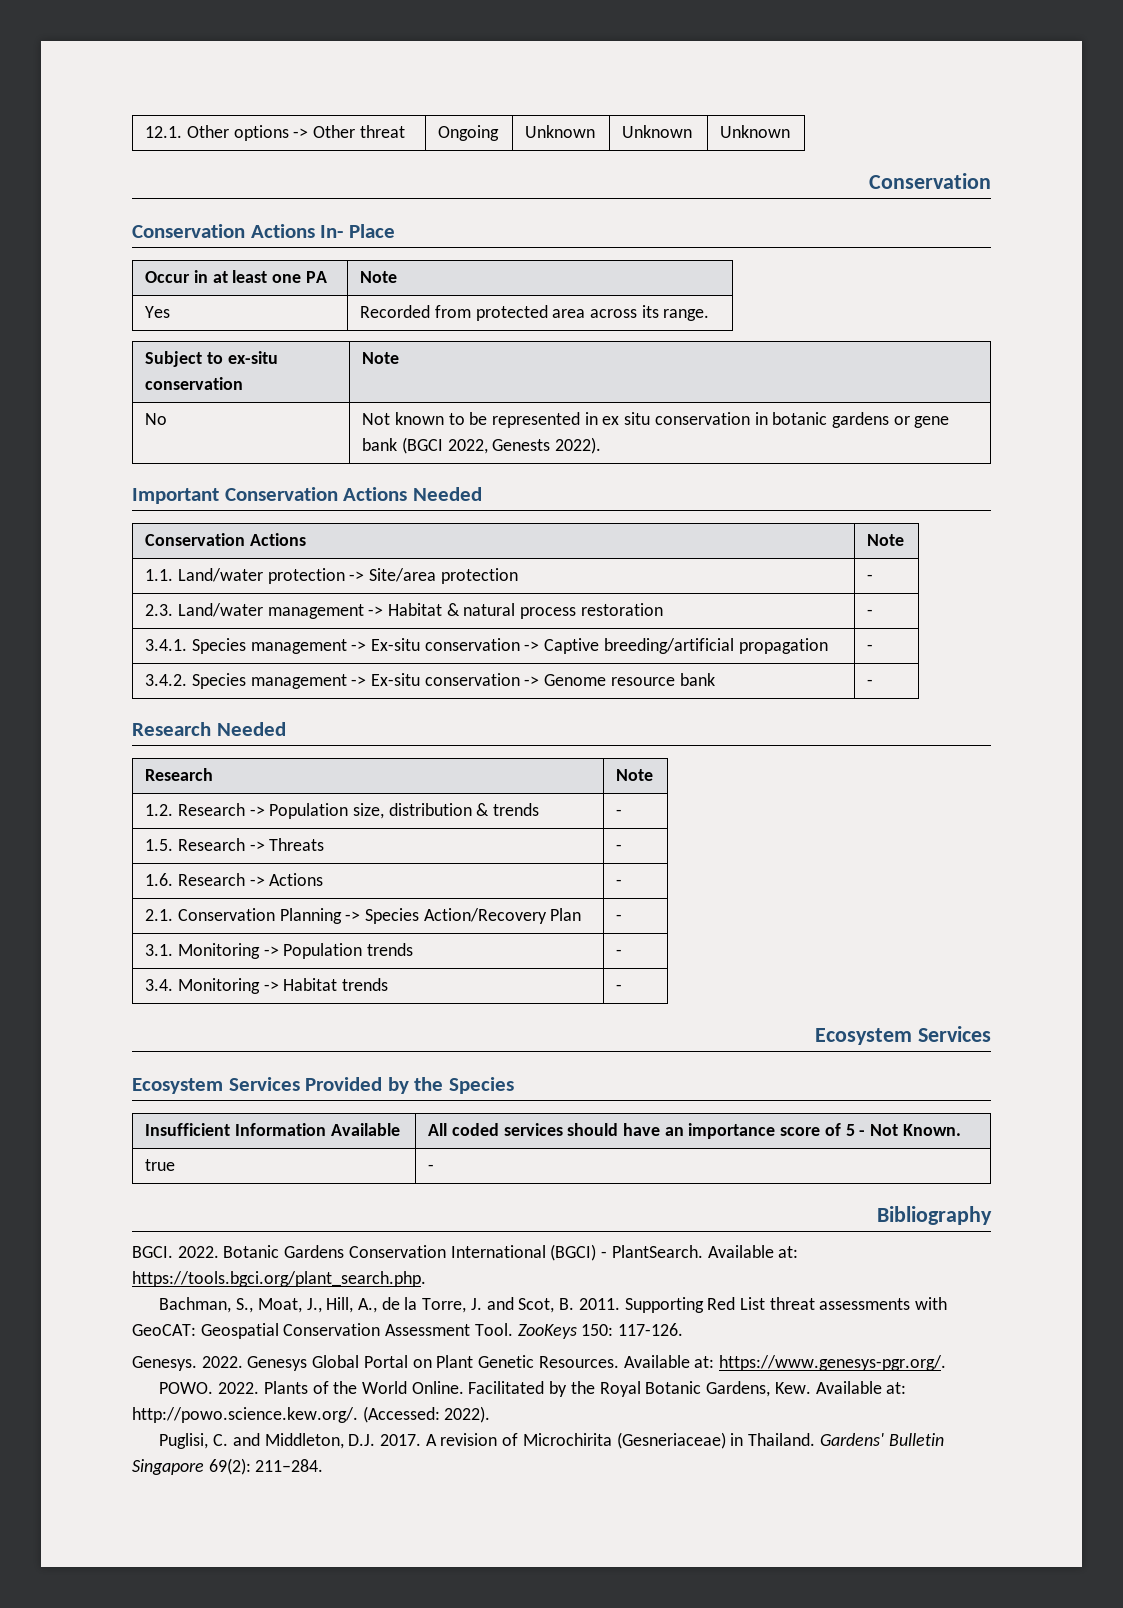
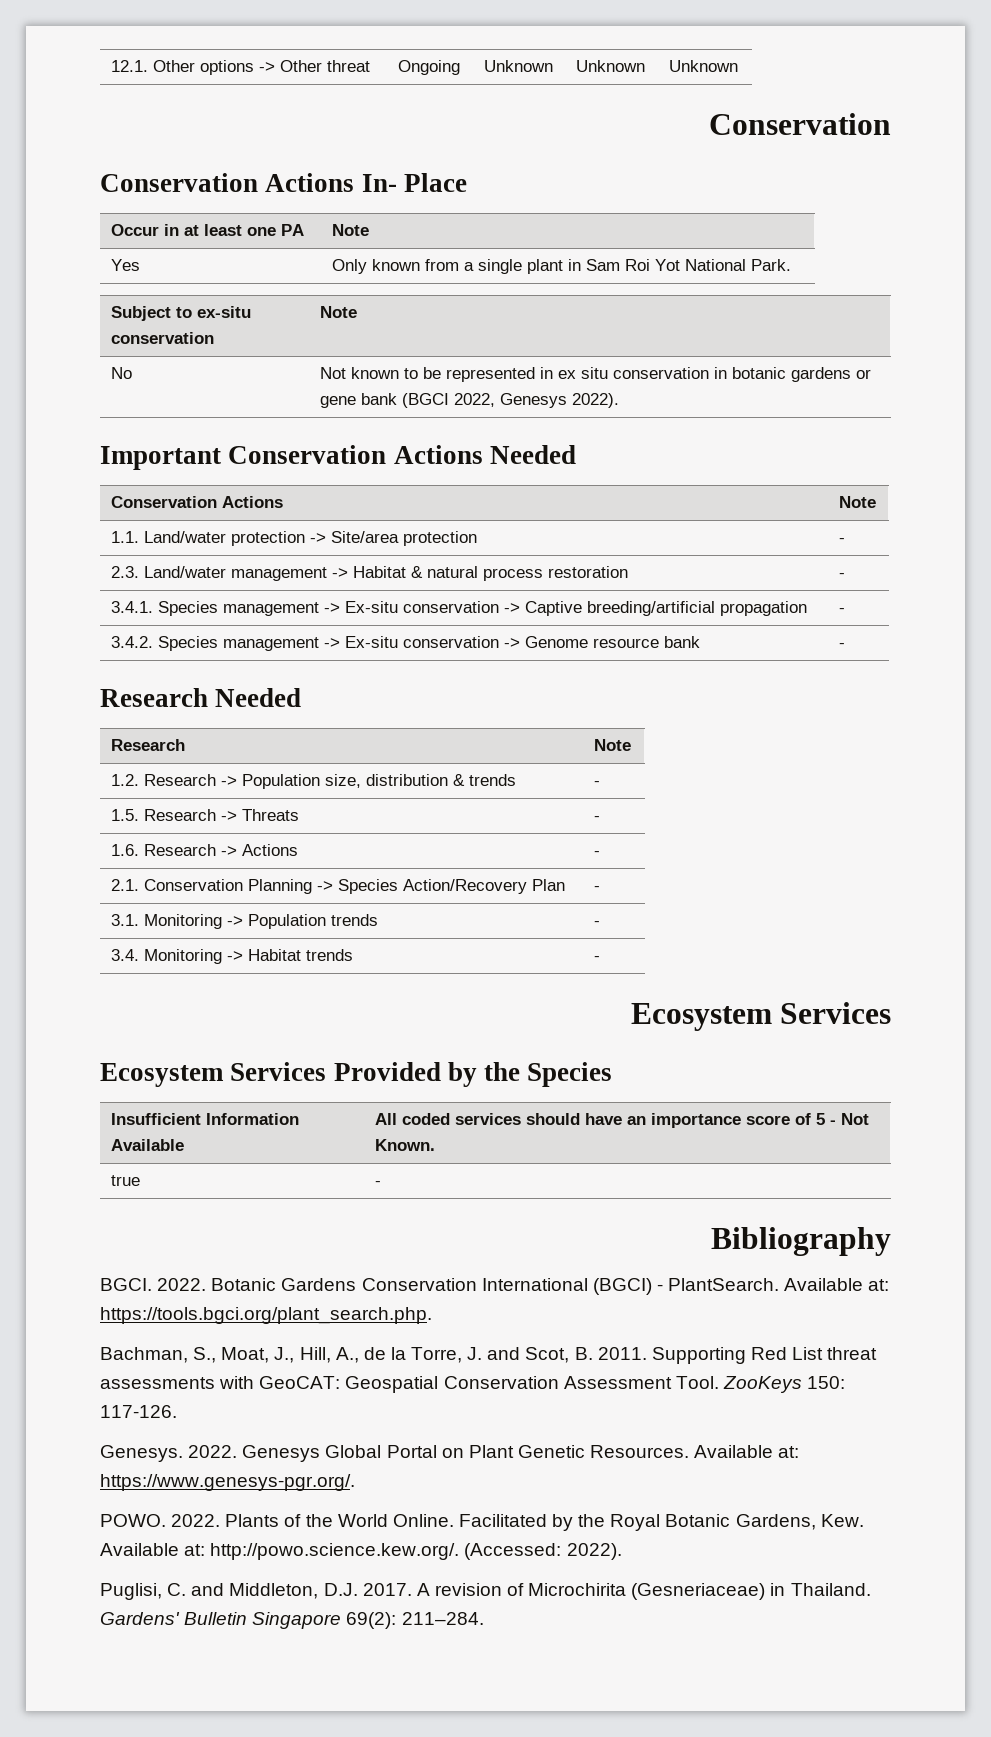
- Yes | Recorded from protected area across its range.
+ Yes | Only known from a single plant in Sam Roi Yot National Park.
- No | Not known to be represented in ex situ conservation in botanic gardens or gene bank (BGCI 2022, Genests 2022).
+ No | Not known to be represented in ex situ conservation in botanic gardens or gene bank (BGCI 2022, Genesys 2022).

